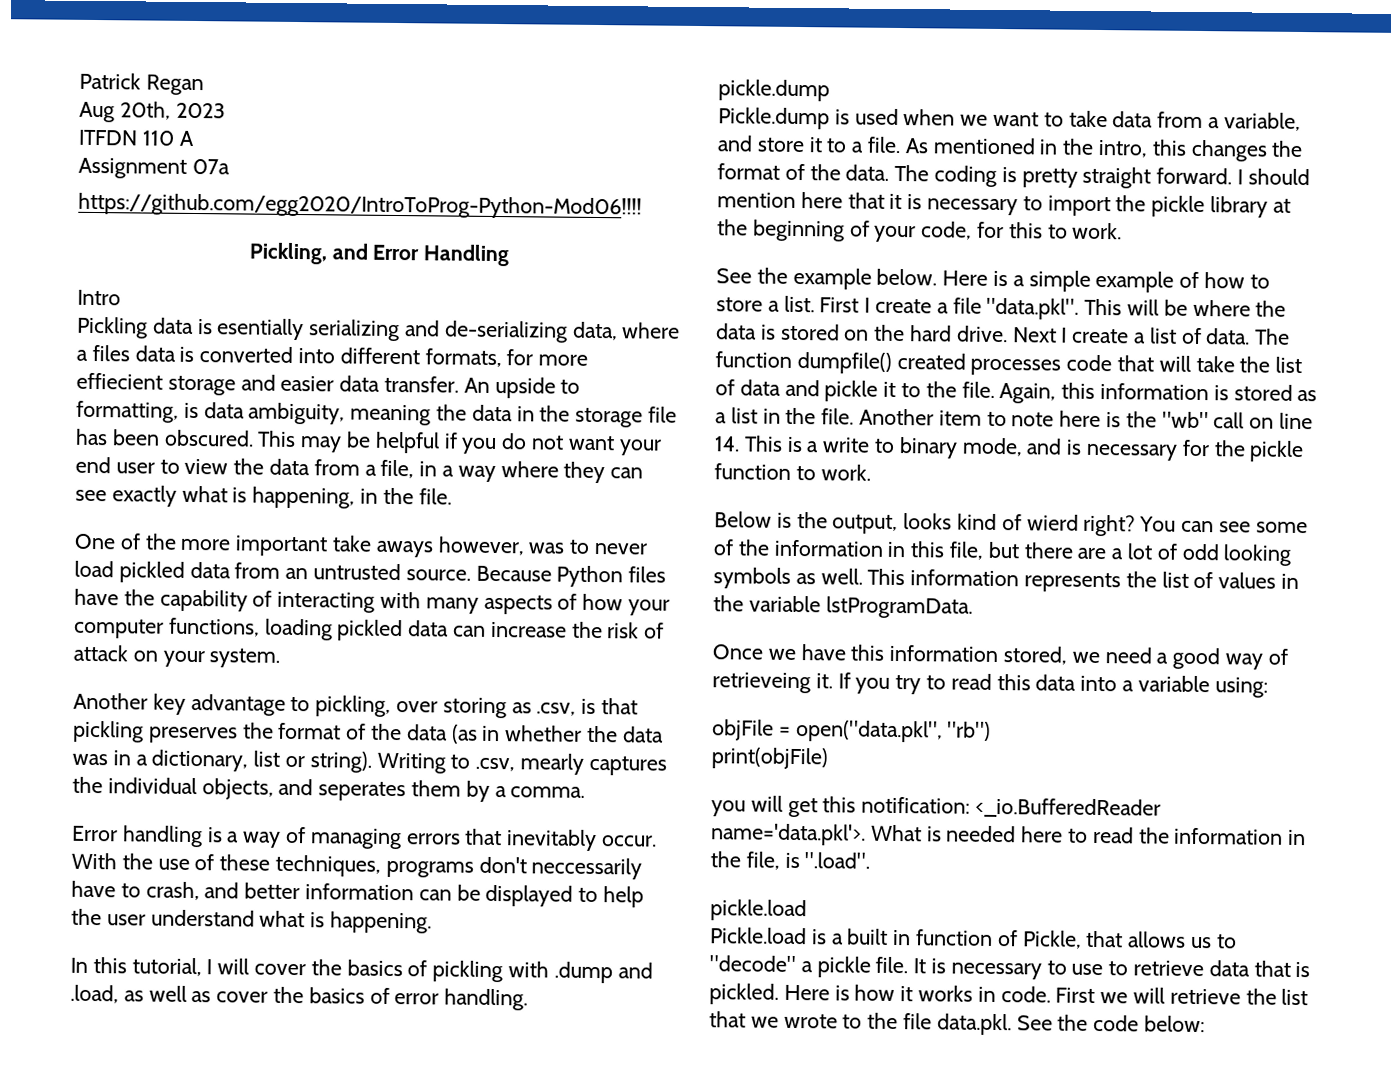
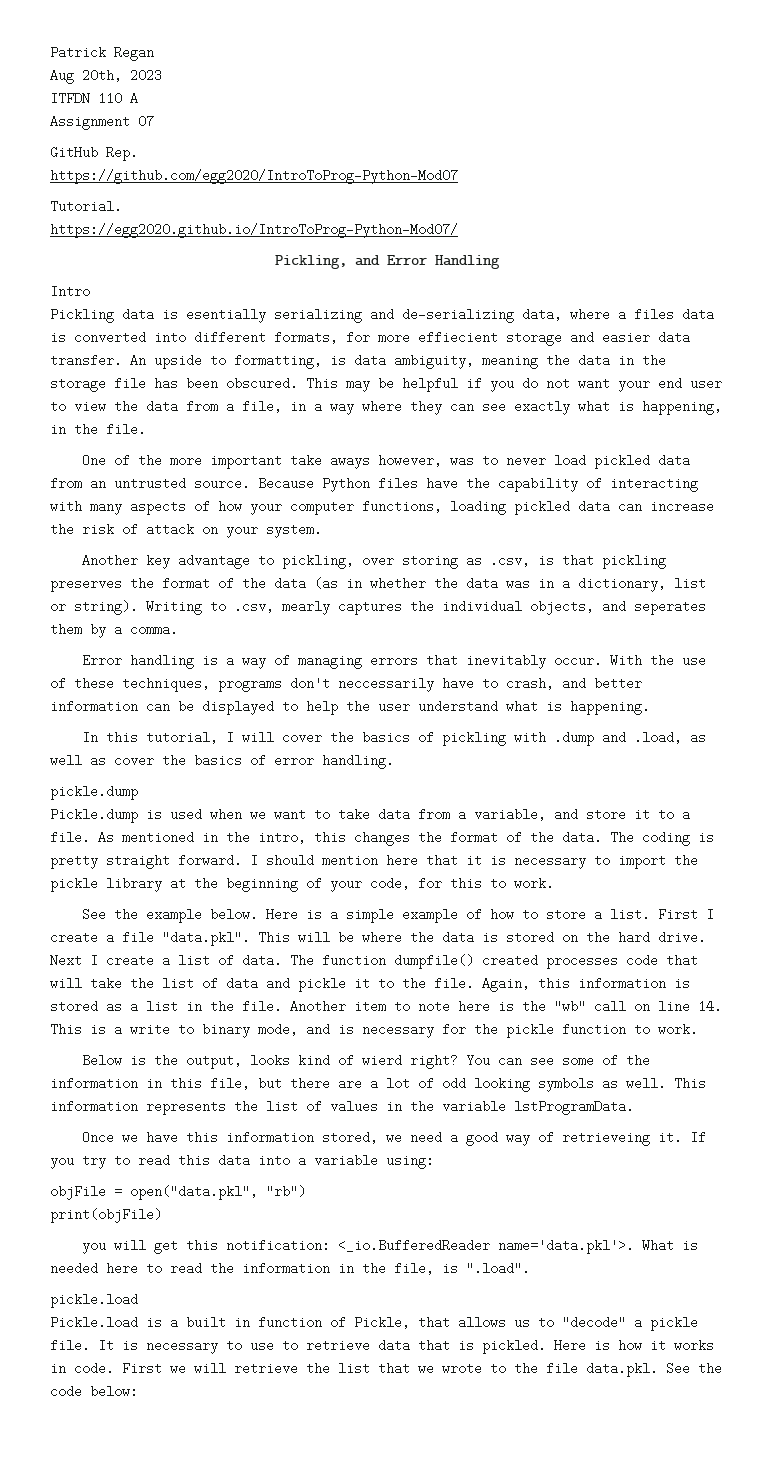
- Assignment 07a
- https://github.com/egg2020/IntroToProg-Python-Mod06!!!!
+ Assignment 07
+ GitHub Rep.
+ https://github.com/egg2020/IntroToProg-Python-Mod07
+ Tutorial.
+ https://egg2020.github.io/IntroToProg-Python-Mod07/

